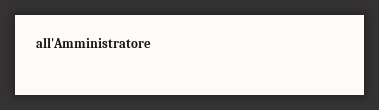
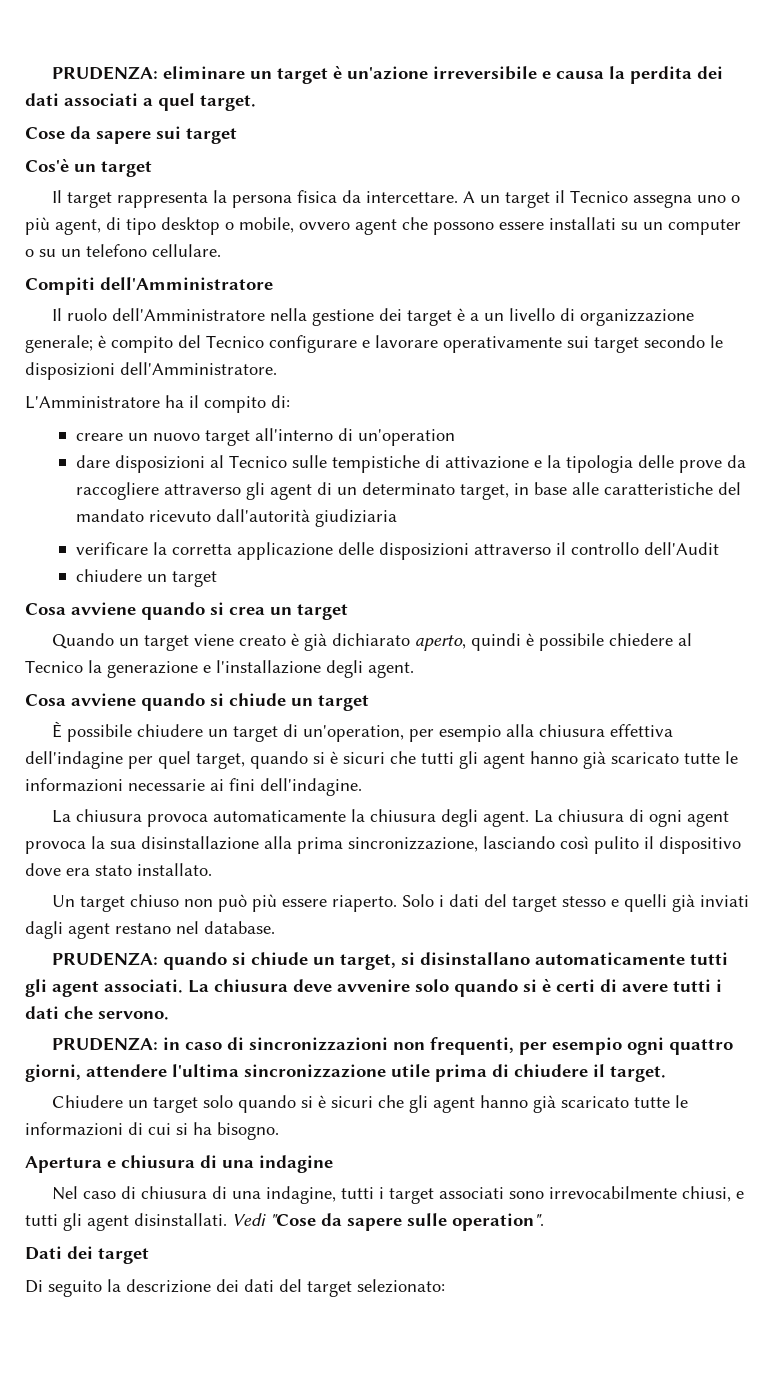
- all'Amministratore
+ PRUDENZA: eliminare un target è un'azione irreversibile e causa la perdita dei dati associati a quel target.
+ Cose da sapere sui target
+ Cos'è un target
+ Il target rappresenta la persona fisica da intercettare. A un target il Tecnico assegna uno o più agent, di tipo desktop o mobile, ovvero agent che possono essere installati su un computer o su un telefono cellulare.
+ Compiti dell'Amministratore
+ Il ruolo dell'Amministratore nella gestione dei target è a un livello di organizzazione generale; è compito del Tecnico configurare e lavorare operativamente sui target secondo le disposizioni dell'Amministratore.
+ L'Amministratore ha il compito di:
+ creare un nuovo target all'interno di un'operation
+ dare disposizioni al Tecnico sulle tempistiche di attivazione e la tipologia delle prove da raccogliere attraverso gli agent di un determinato target, in base alle caratteristiche del mandato ricevuto dall'autorità giudiziaria
+ verificare la corretta applicazione delle disposizioni attraverso il controllo dell'Audit
+ chiudere un target
+ Cosa avviene quando si crea un target
+ Quando un target viene creato è già dichiarato aperto, quindi è possibile chiedere al Tecnico la generazione e l'installazione degli agent.
+ Cosa avviene quando si chiude un target
+ È possibile chiudere un target di un'operation, per esempio alla chiusura effettiva dell'indagine per quel target, quando si è sicuri che tutti gli agent hanno già scaricato tutte le informazioni necessarie ai fini dell'indagine.
+ La chiusura provoca automaticamente la chiusura degli agent. La chiusura di ogni agent provoca la sua disinstallazione alla prima sincronizzazione, lasciando così pulito il dispositivo dove era stato installato.
+ Un target chiuso non può più essere riaperto. Solo i dati del target stesso e quelli già inviati dagli agent restano nel database.
+ PRUDENZA: quando si chiude un target, si disinstallano automaticamente tutti gli agent associati. La chiusura deve avvenire solo quando si è certi di avere tutti i dati che servono.
+ PRUDENZA: in caso di sincronizzazioni non frequenti, per esempio ogni quattro giorni, attendere l'ultima sincronizzazione utile prima di chiudere il target.
+ Chiudere un target solo quando si è sicuri che gli agent hanno già scaricato tutte le informazioni di cui si ha bisogno.
+ Apertura e chiusura di una indagine
+ Nel caso di chiusura di una indagine, tutti i target associati sono irrevocabilmente chiusi, e tutti gli agent disinstallati. Vedi "Cose da sapere sulle operation".
+ Dati dei target
+ Di seguito la descrizione dei dati del target selezionato:

